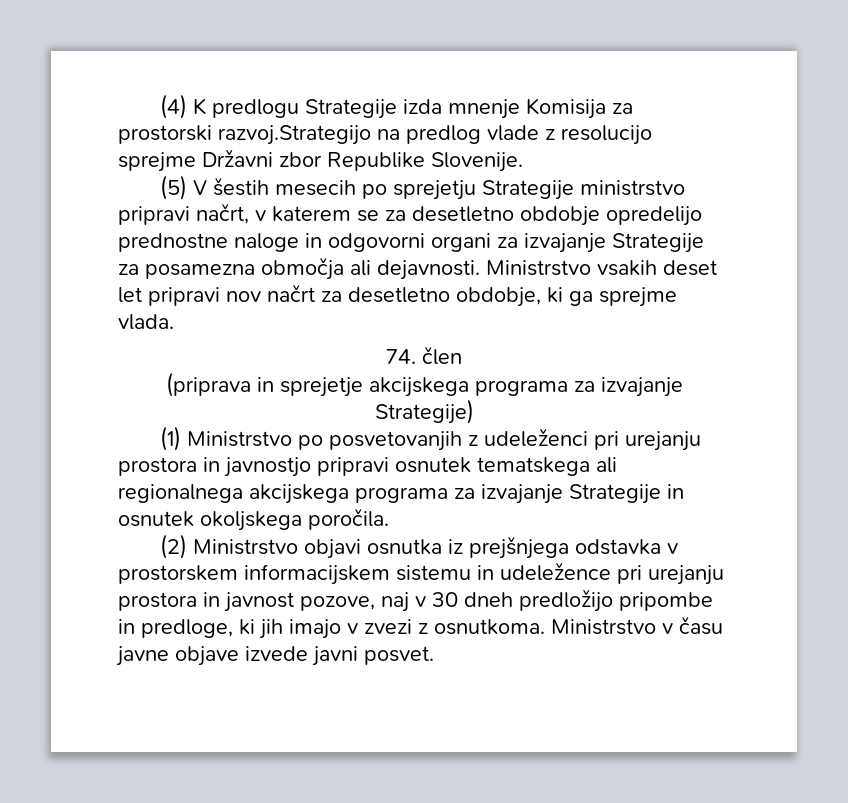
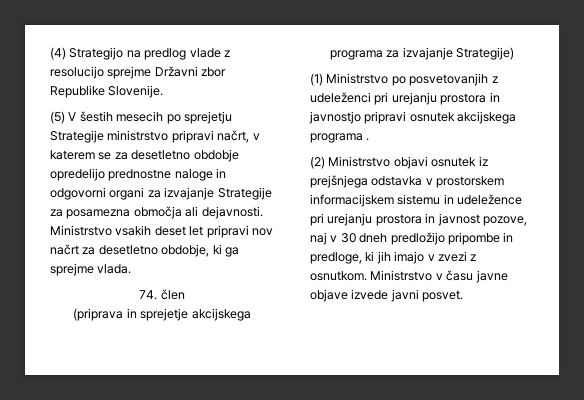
- (4) K predlogu Strategije izda mnenje Komisija za prostorski razvoj.Strategijo na predlog vlade z resolucijo sprejme Državni zbor Republike Slovenije.
+ (4) Strategijo na predlog vlade z resolucijo sprejme Državni zbor Republike Slovenije.
- (1) Ministrstvo po posvetovanjih z udeleženci pri urejanju prostora in javnostjo pripravi osnutek tematskega ali regionalnega akcijskega programa za izvajanje Strategije in osnutek okoljskega poročila.
+ (1) Ministrstvo po posvetovanjih z udeleženci pri urejanju prostora in javnostjo pripravi osnutek akcijskega programa .
- (2) Ministrstvo objavi osnutka iz prejšnjega odstavka v prostorskem informacijskem sistemu in udeležence pri urejanju prostora in javnost pozove, naj v 30 dneh predložijo pripombe in predloge, ki jih imajo v zvezi z osnutkoma.
+ (2) Ministrstvo objavi osnutek iz prejšnjega odstavka v prostorskem informacijskem sistemu in udeležence pri urejanju prostora in javnost pozove, naj v 30 dneh predložijo pripombe in predloge, ki jih imajo v zvezi z osnutkom.

